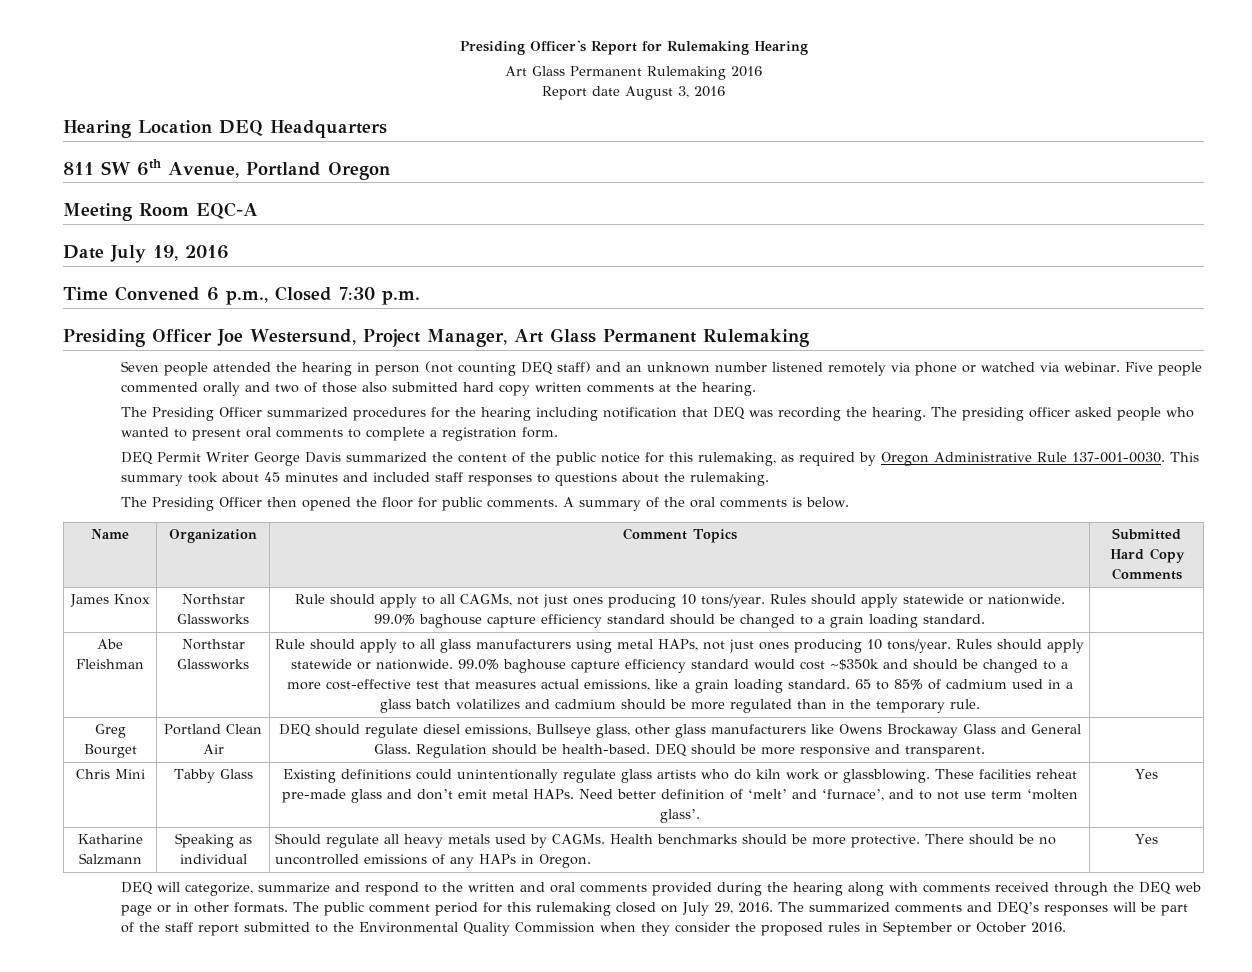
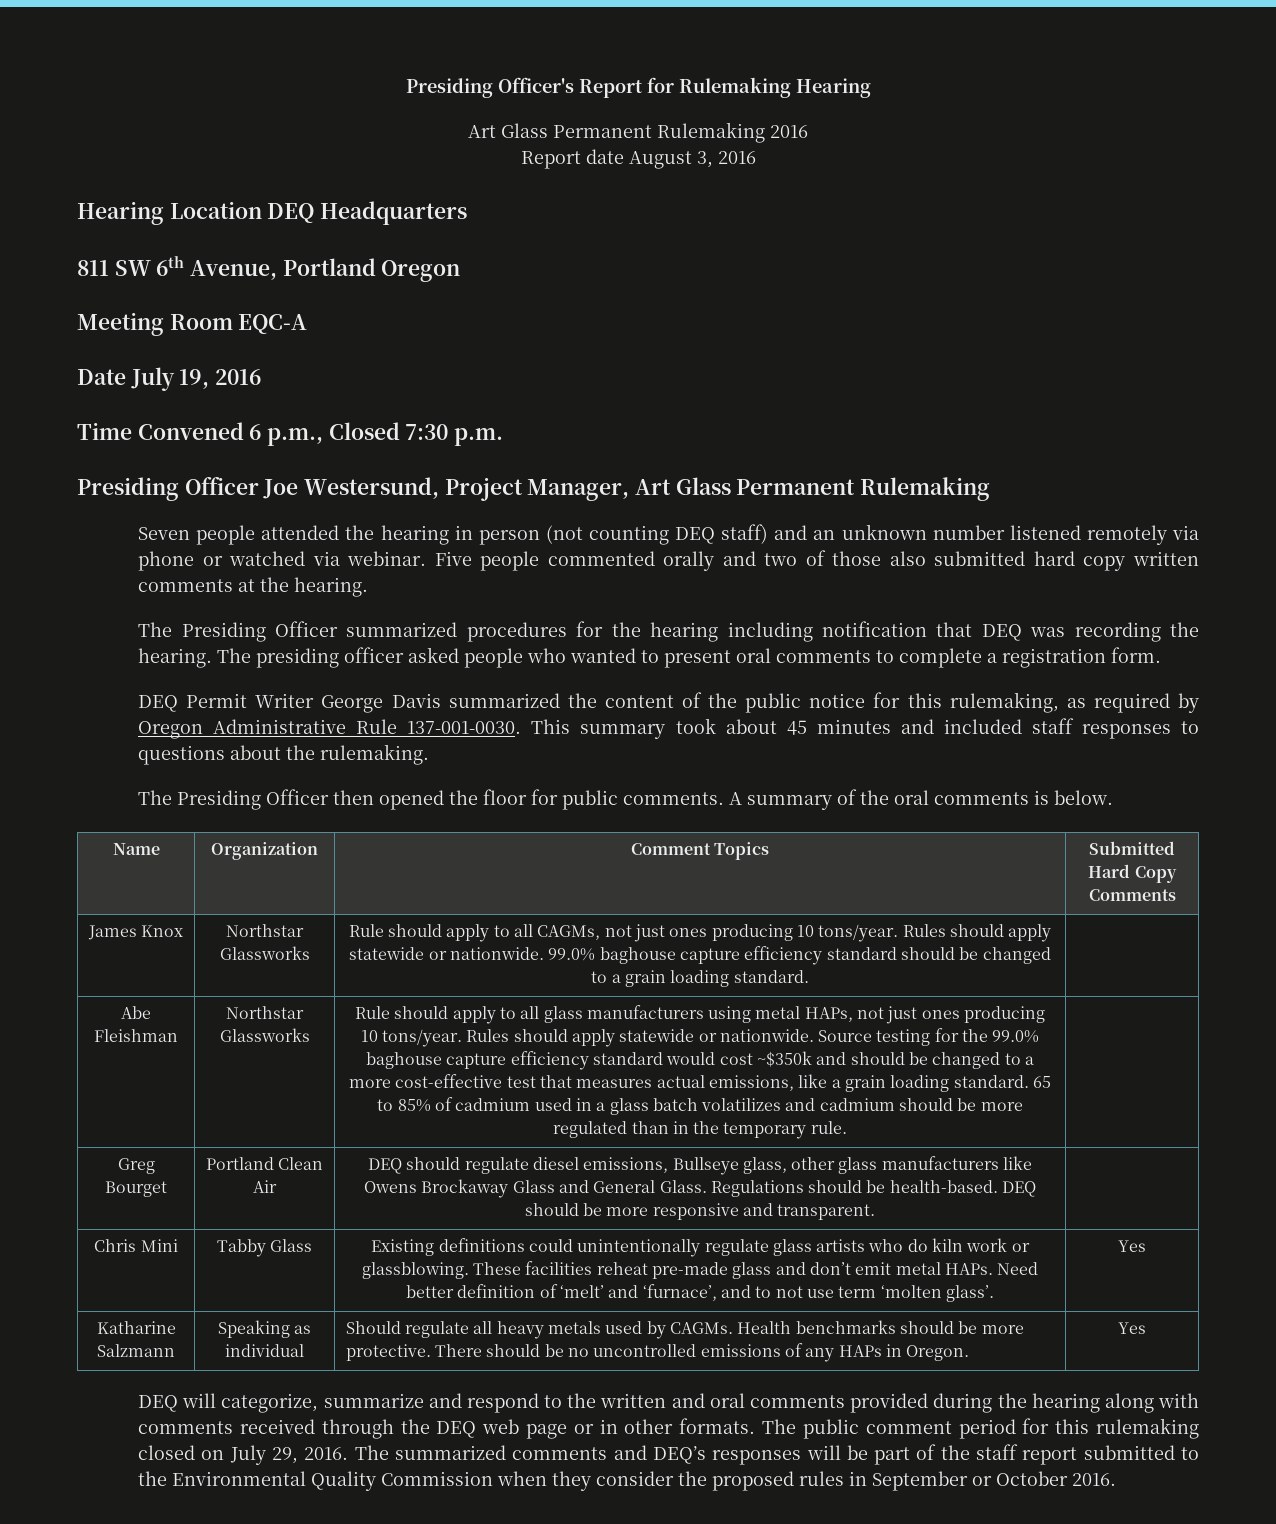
- 99.0% baghouse capture efficiency standard would cost ~$350k and should be changed to a more cost-effective test that measures actual emissions, like a grain loading standard.
+ Source testing for the 99.0% baghouse capture efficiency standard would cost ~$350k and should be changed to a more cost-effective test that measures actual emissions, like a grain loading standard.
- Greg Bourget | Portland Clean Air | DEQ should regulate diesel emissions, Bullseye glass, other glass manufacturers like Owens Brockaway Glass and General Glass. Regulation should be health-based. DEQ should be more responsive and transparent. |
+ Greg Bourget | Portland Clean Air | DEQ should regulate diesel emissions, Bullseye glass, other glass manufacturers like Owens Brockaway Glass and General Glass. Regulations should be health-based. DEQ should be more responsive and transparent. |

